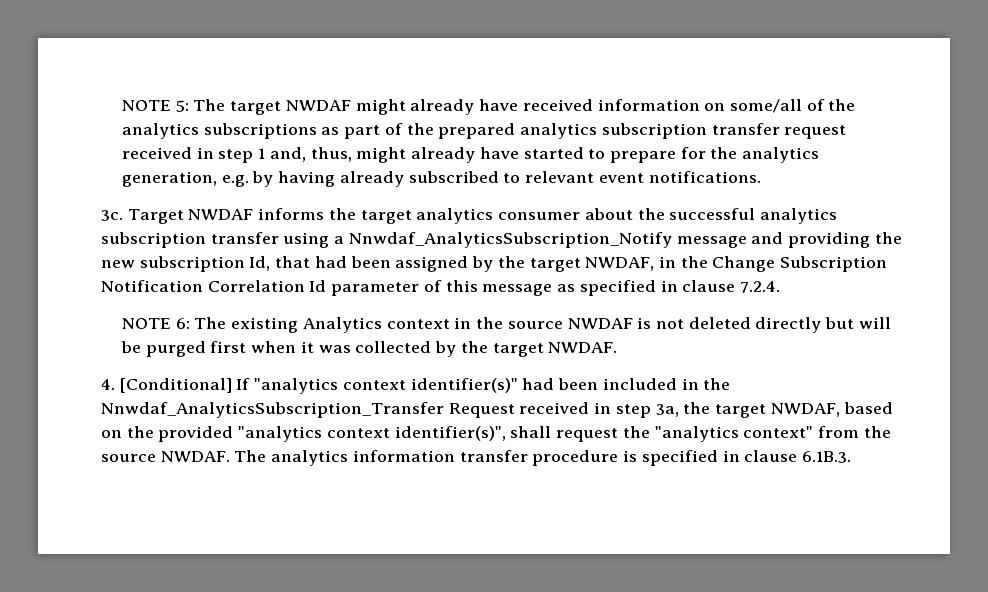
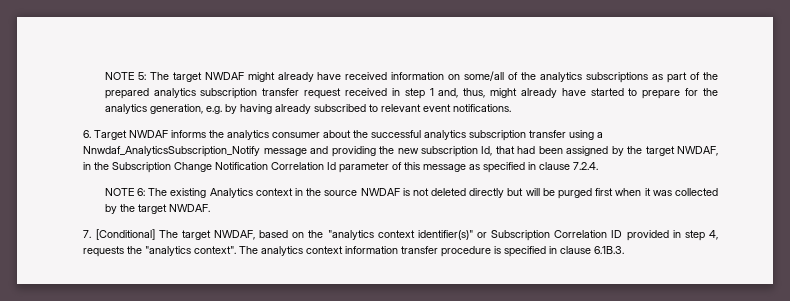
- 3c. Target NWDAF informs the target analytics consumer about the successful analytics subscription transfer using a Nnwdaf_AnalyticsSubscription_Notify message and providing the new subscription Id, that had been assigned by the target NWDAF, in the Change Subscription Notification Correlation Id parameter of this message as specified in clause 7.2.4.
+ 6. Target NWDAF informs the analytics consumer about the successful analytics subscription transfer using a Nnwdaf_AnalyticsSubscription_Notify message and providing the new subscription Id, that had been assigned by the target NWDAF, in the Subscription Change Notification Correlation Id parameter of this message as specified in clause 7.2.4.
- 4. [Conditional] If "analytics context identifier(s)" had been included in the Nnwdaf_AnalyticsSubscription_Transfer Request received in step 3a, the target NWDAF, based on the provided "analytics context identifier(s)", shall request the "analytics context" from the source NWDAF.
+ 7. [Conditional] The target NWDAF, based on the "analytics context identifier(s)" or Subscription Correlation ID provided in step 4, requests the "analytics context".
- The analytics information transfer procedure is specified in clause 6.1B.3.
+ The analytics context information transfer procedure is specified in clause 6.1B.3.

